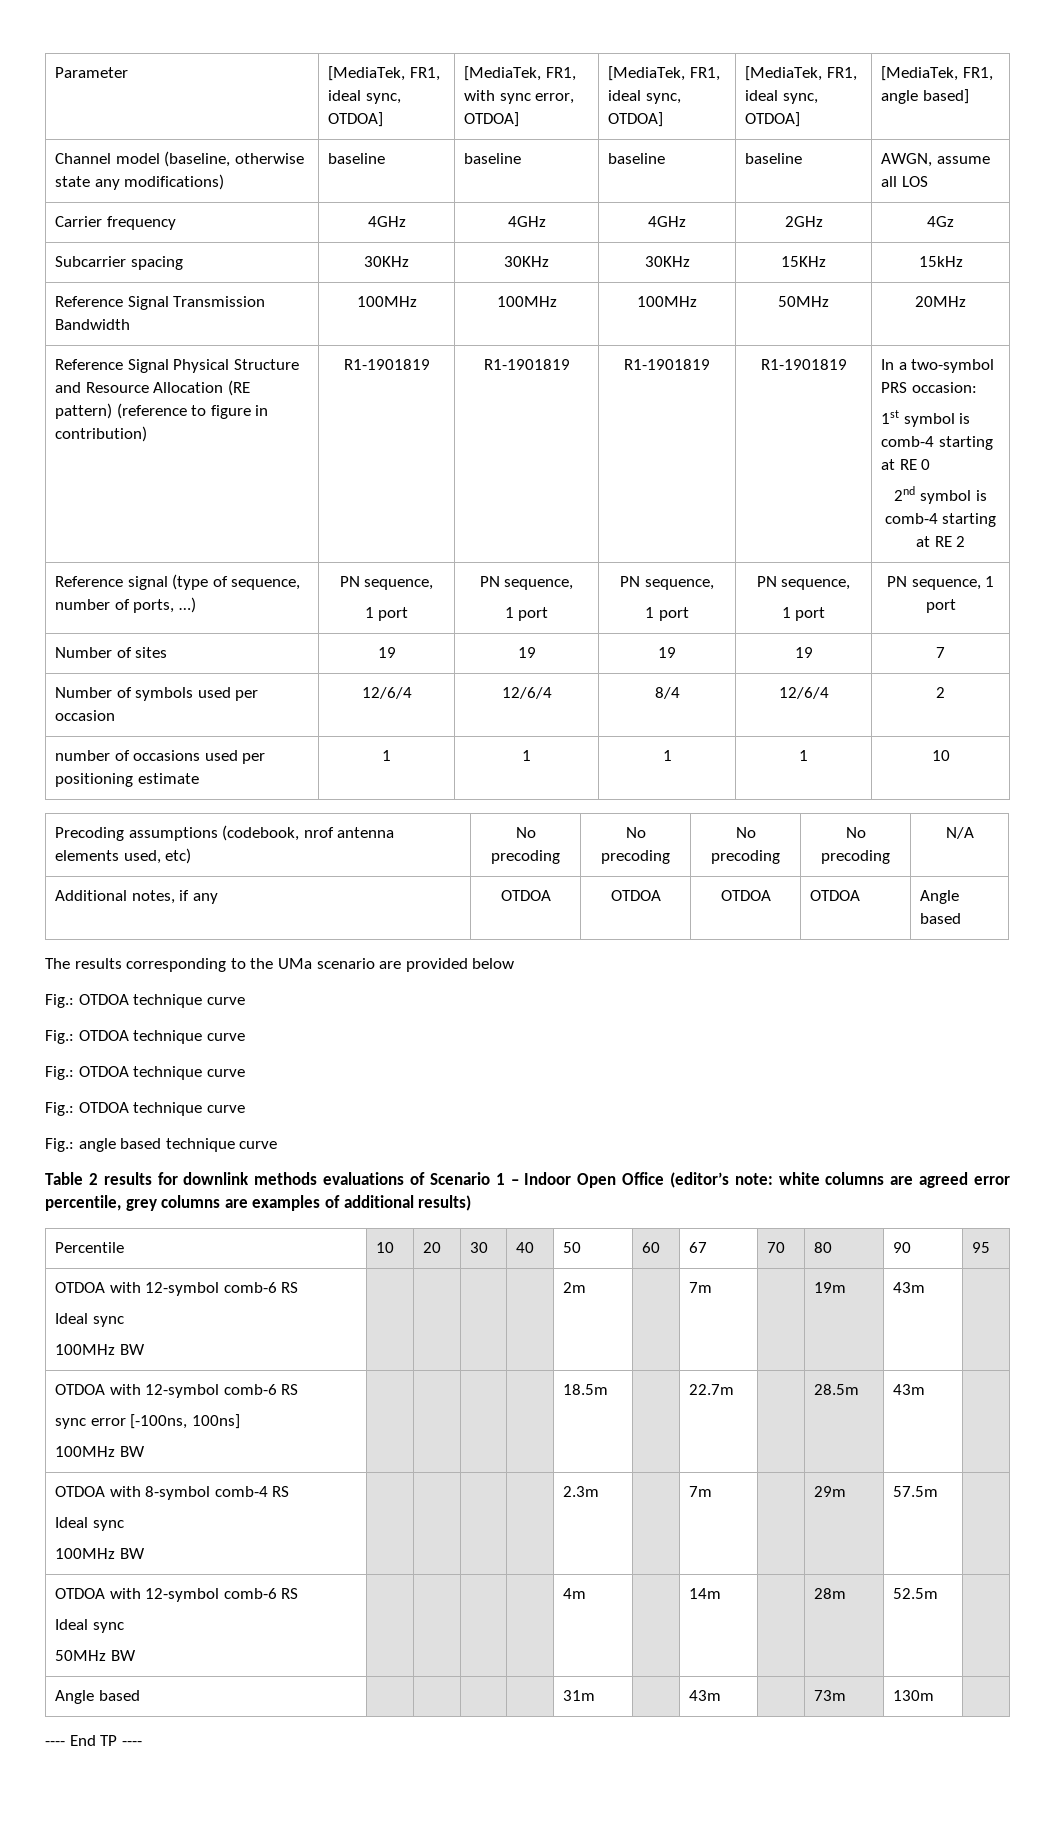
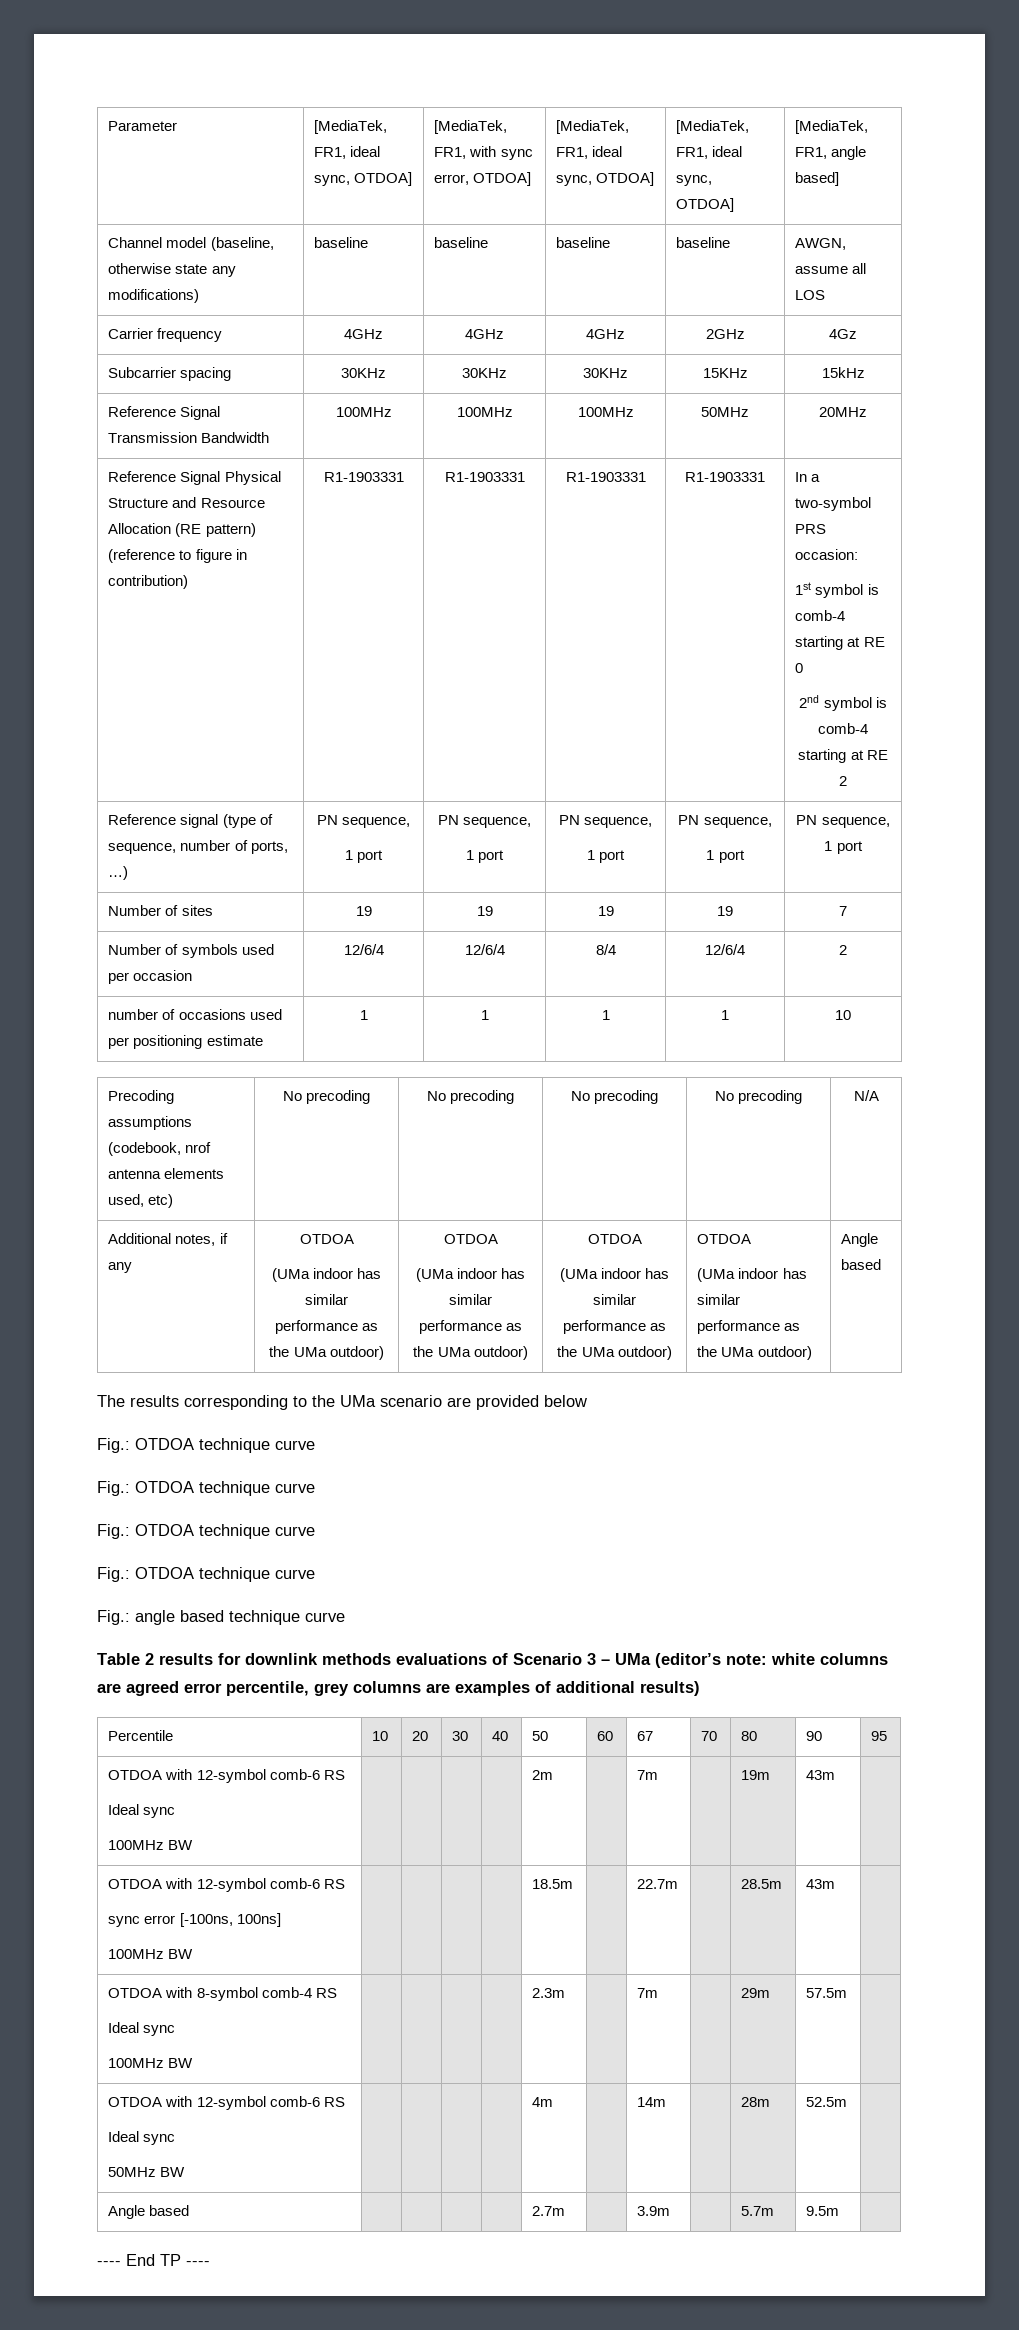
- Reference Signal Physical Structure and Resource Allocation (RE pattern) (reference to figure in contribution) | R1-1901819 | R1-1901819 | R1-1901819 | R1-1901819 | In a two-symbol PRS occasion:
+ Reference Signal Physical Structure and Resource Allocation (RE pattern) (reference to figure in contribution) | R1-1903331 | R1-1903331 | R1-1903331 | R1-1903331 | In a two-symbol PRS occasion:
- Additional notes, if any | OTDOA | OTDOA | OTDOA | OTDOA
+ Additional notes, if any | OTDOA
+ (UMa indoor has similar performance as the UMa outdoor) | OTDOA
+ (UMa indoor has similar performance as the UMa outdoor) | OTDOA
+ (UMa indoor has similar performance as the UMa outdoor) | OTDOA
+ (UMa indoor has similar performance as the UMa outdoor)
- Table 2 results for downlink methods evaluations of Scenario 1 – Indoor Open Office (editor’s note: white columns are agreed error percentile, grey columns are examples of additional results)
+ Table 2 results for downlink methods evaluations of Scenario 3 – UMa (editor’s note: white columns are agreed error percentile, grey columns are examples of additional results)
- Angle based | | | | | 31m | | 43m | | 73m | 130m |
+ Angle based | | | | | 2.7m | | 3.9m | | 5.7m | 9.5m |

